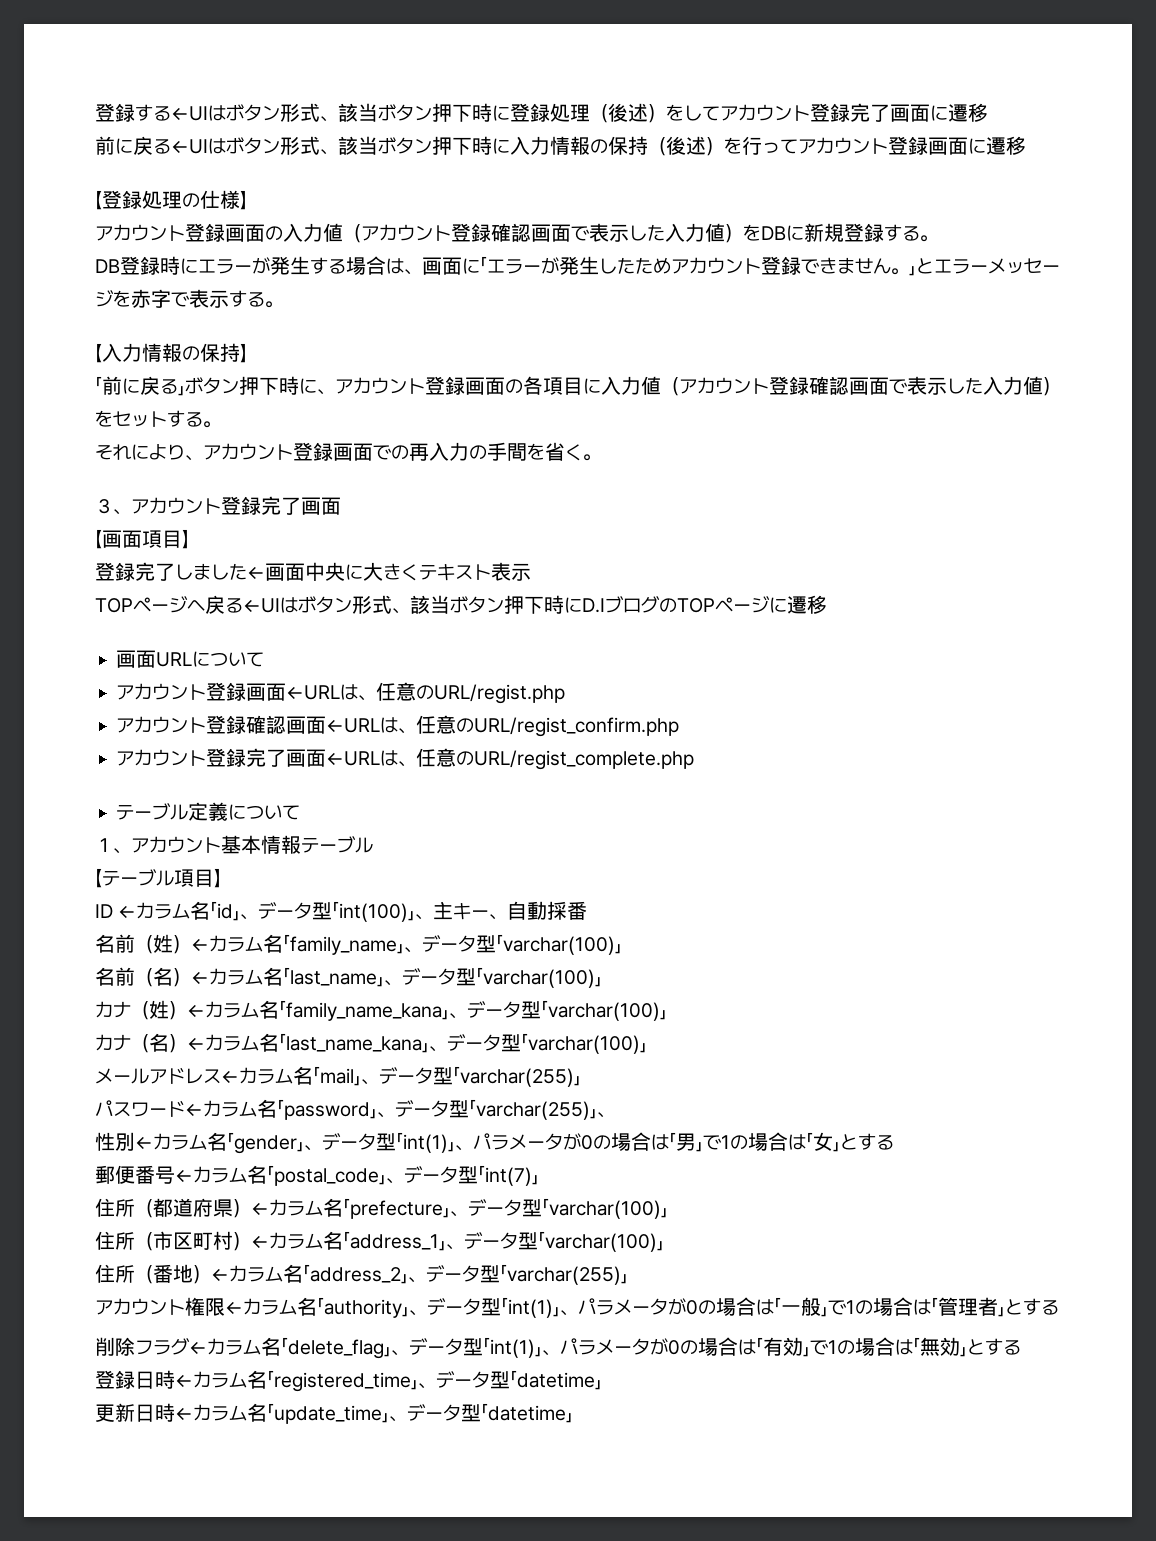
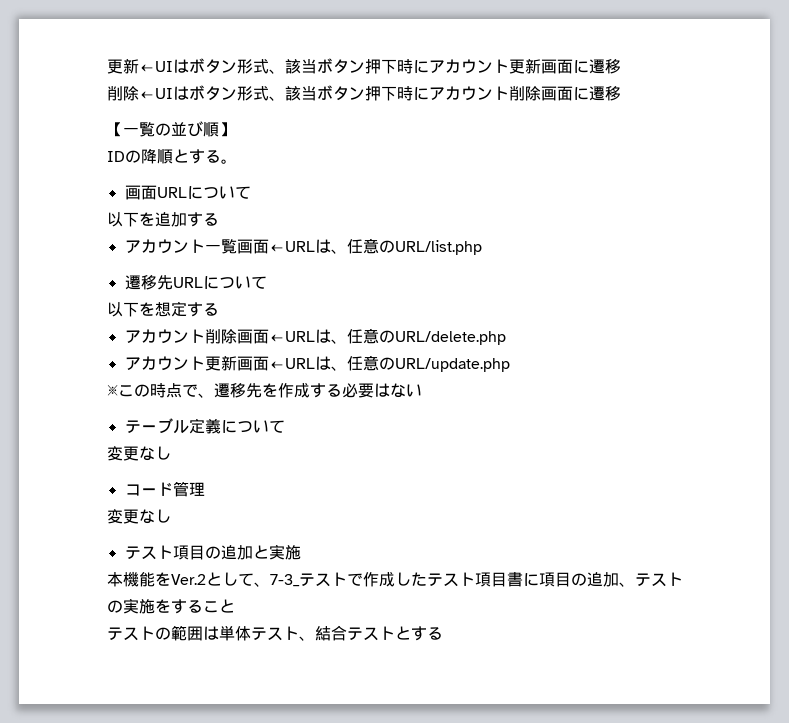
- 登録する←UIはボタン形式、該当ボタン押下時に登録処理（後述）をしてアカウント登録完了画面に遷移
- 前に戻る←UIはボタン形式、該当ボタン押下時に入力情報の保持（後述）を行ってアカウント登録画面に遷移
+ 更新←UIはボタン形式、該当ボタン押下時にアカウント更新画面に遷移
+ 削除←UIはボタン形式、該当ボタン押下時にアカウント削除画面に遷移
- 【登録処理の仕様】
- アカウント登録画面の入力値（アカウント登録確認画面で表示した入力値）をDBに新規登録する。
- DB登録時にエラーが発生する場合は、画面に「エラーが発生したためアカウント登録できません。」とエラーメッセージを赤字で表示する。
- 【入力情報の保持】
- 「前に戻る」ボタン押下時に、アカウント登録画面の各項目に入力値（アカウント登録確認画面で表示した入力値）をセットする。
- それにより、アカウント登録画面での再入力の手間を省く。
- ３、アカウント登録完了画面
- 【画面項目】
- 登録完了しました←画面中央に大きくテキスト表示
- TOPページへ戻る←UIはボタン形式、該当ボタン押下時にD.IブログのTOPページに遷移
+ 【一覧の並び順】
+ IDの降順とする。
- アカウント登録画面←URLは、任意のURL/regist.php
- アカウント登録確認画面←URLは、任意のURL/regist_confirm.php
- アカウント登録完了画面←URLは、任意のURL/regist_complete.php
+ 以下を追加する
+ アカウント一覧画面←URLは、任意のURL/list.php
+ 遷移先URLについて
+ 以下を想定する
+ アカウント削除画面←URLは、任意のURL/delete.php
+ アカウント更新画面←URLは、任意のURL/update.php
+ ※この時点で、遷移先を作成する必要はない
  テーブル定義について
- １、アカウント基本情報テーブル
- 【テーブル項目】
- ID ←カラム名「id」、データ型「int(100)」、主キー、自動採番
- 名前（姓）←カラム名「family_name」、データ型「varchar(100)」
- 名前（名）←カラム名「last_name」、データ型「varchar(100)」
- カナ（姓）←カラム名「family_name_kana」、データ型「varchar(100)」
- カナ（名）←カラム名「last_name_kana」、データ型「varchar(100)」
- メールアドレス←カラム名「mail」、データ型「varchar(255)」
- パスワード←カラム名「password」、データ型「varchar(255)」、
- 性別←カラム名「gender」、データ型「int(1)」、パラメータが0の場合は「男」で1の場合は「女」とする
- 郵便番号←カラム名「postal_code」、データ型「int(7)」
- 住所（都道府県）←カラム名「prefecture」、データ型「varchar(100)」
- 住所（市区町村）←カラム名「address_1」、データ型「varchar(100)」
- 住所（番地）←カラム名「address_2」、データ型「varchar(255)」
- アカウント権限←カラム名「authority」、データ型「int(1)」、パラメータが0の場合は「一般」で1の場合は「管理者」とする
- 削除フラグ←カラム名「delete_flag」、データ型「int(1)」、パラメータが0の場合は「有効」で1の場合は「無効」とする
- 登録日時←カラム名「registered_time」、データ型「datetime」
- 更新日時←カラム名「update_time」、データ型「datetime」
+ 変更なし
+ コード管理
+ 変更なし
+ テスト項目の追加と実施
+ 本機能をVer.2として、7-3_テストで作成したテスト項目書に項目の追加、テストの実施をすること
+ テストの範囲は単体テスト、結合テストとする

